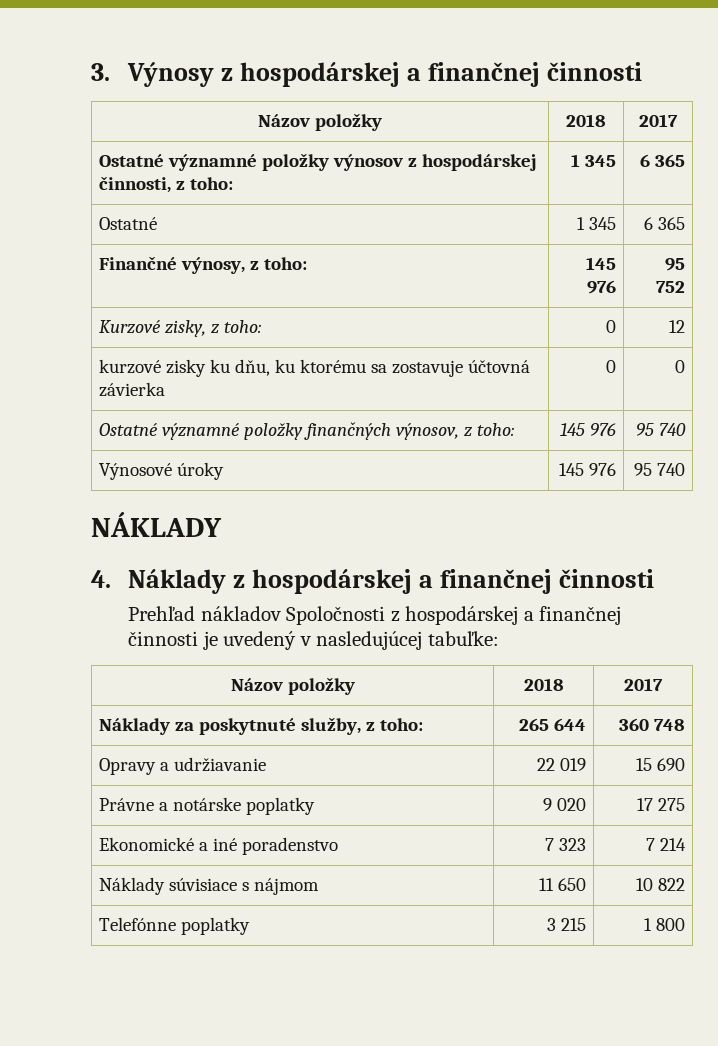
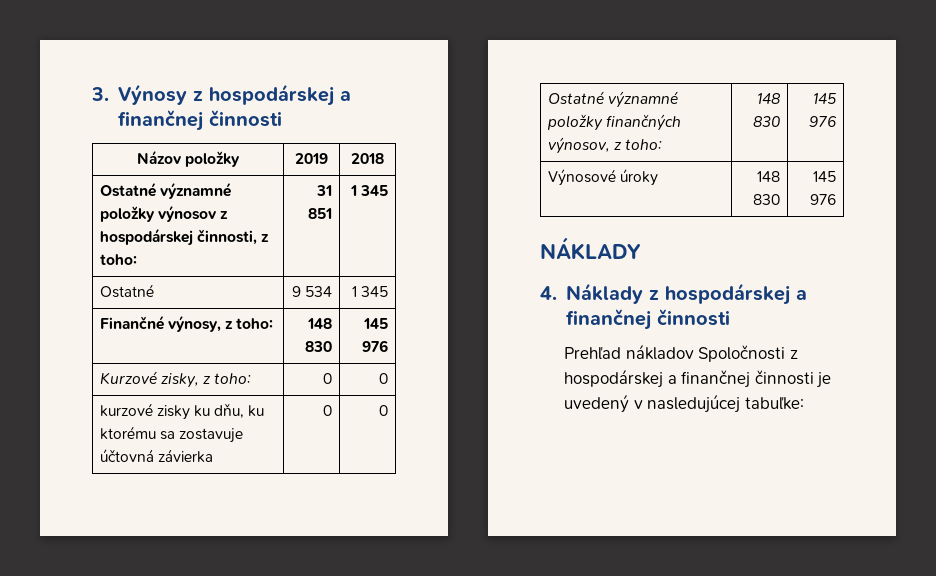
  3. Výnosy z hospodárskej a finančnej činnosti
- Názov položky | 2018 | 2017
+ Názov položky | 2019 | 2018
- Ostatné významné položky výnosov z hospodárskej činnosti, z toho: | 1 345 | 6 365
- Ostatné | 1 345 | 6 365
+ Ostatné významné položky výnosov z hospodárskej činnosti, z toho: | 31 851 | 1 345
+ Ostatné | 9 534 | 1 345
- Finančné výnosy, z toho: | 145 976 | 95 752
+ Finančné výnosy, z toho: | 148 830 | 145 976
- Kurzové zisky, z toho: | 0 | 12
+ Kurzové zisky, z toho: | 0 | 0
- Ostatné významné položky finančných výnosov, z toho: | 145 976 | 95 740
+ Ostatné významné položky finančných výnosov, z toho: | 148 830 | 145 976
- Výnosové úroky | 145 976 | 95 740
+ Výnosové úroky | 148 830 | 145 976
  Prehľad nákladov Spoločnosti z hospodárskej a finančnej činnosti je uvedený v nasledujúcej tabuľke:
- Názov položky | 2018 | 2017
- Náklady za poskytnuté služby, z toho: | 265 644 | 360 748
- Opravy a udržiavanie | 22 019 | 15 690
- Právne a notárske poplatky | 9 020 | 17 275
- Ekonomické a iné poradenstvo | 7 323 | 7 214
- Náklady súvisiace s nájmom | 11 650 | 10 822
- Telefónne poplatky | 3 215 | 1 800

